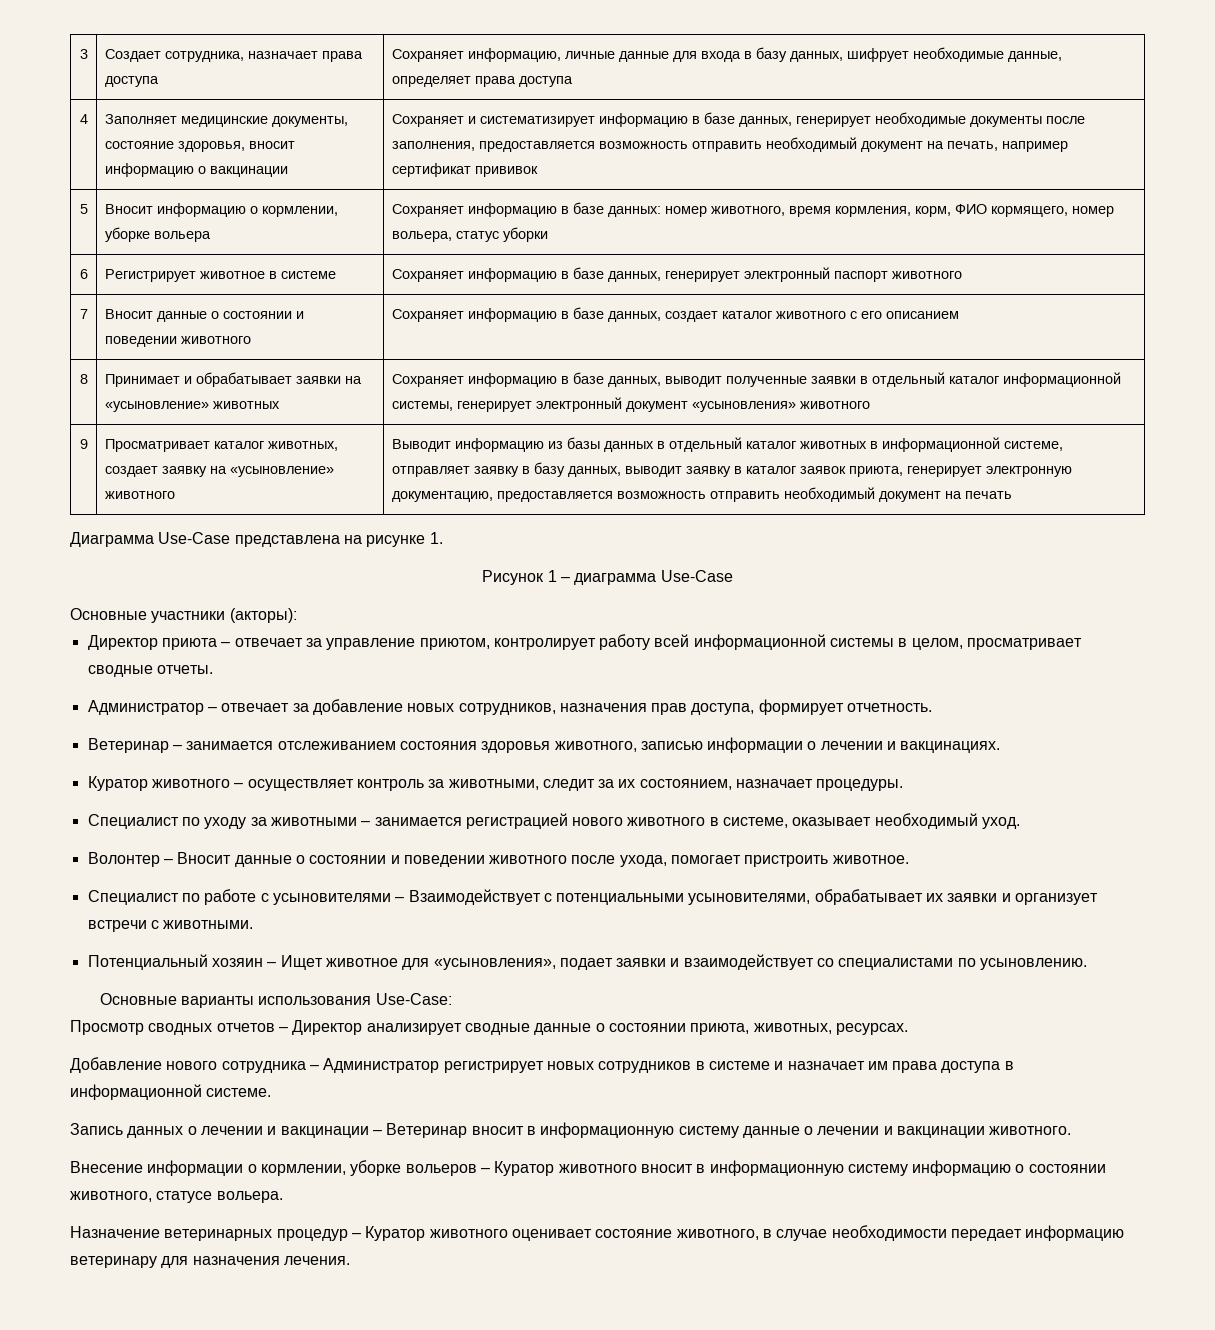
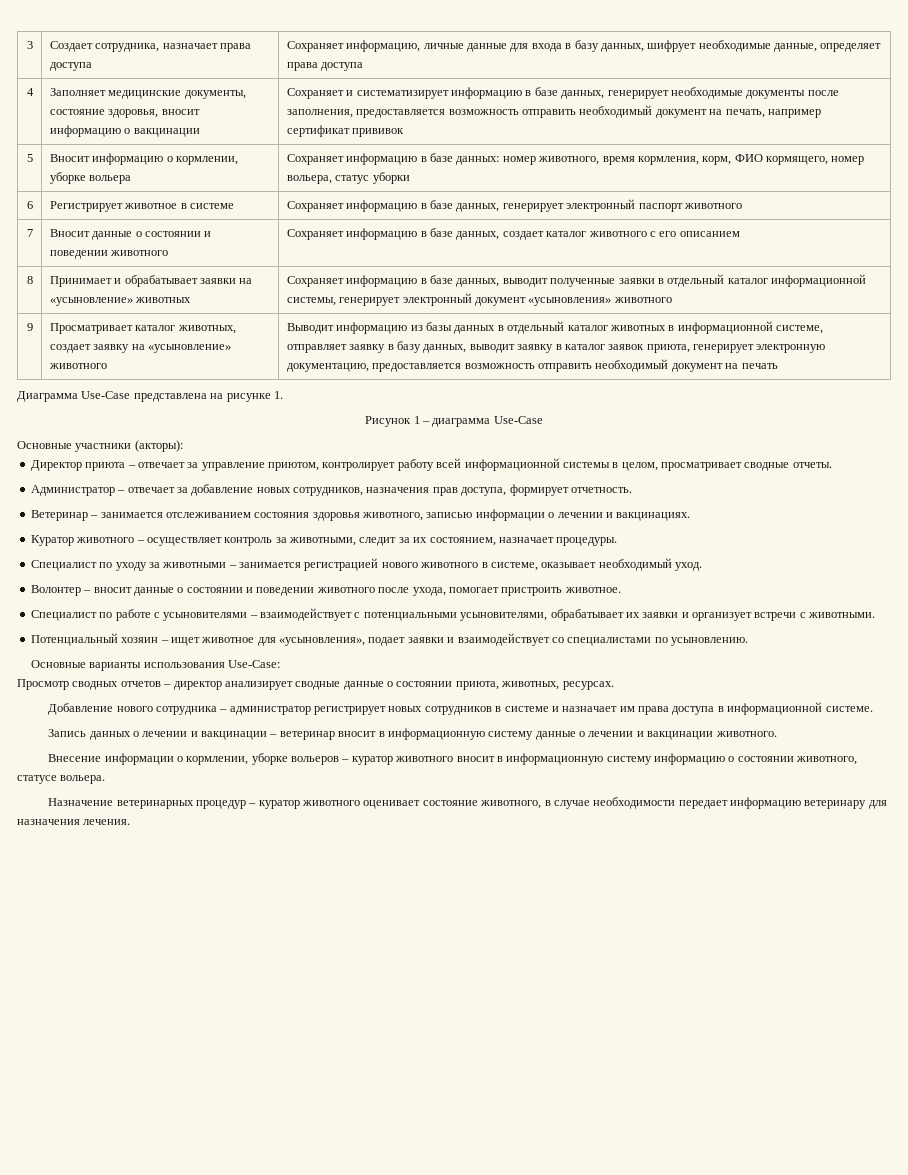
- Волонтер – Вносит данные о состоянии и поведении животного после ухода, помогает пристроить животное.
+ Волонтер – вносит данные о состоянии и поведении животного после ухода, помогает пристроить животное.
- Специалист по работе с усыновителями – Взаимодействует с потенциальными усыновителями, обрабатывает их заявки и организует встречи с животными.
+ Специалист по работе с усыновителями – взаимодействует с потенциальными усыновителями, обрабатывает их заявки и организует встречи с животными.
- Потенциальный хозяин – Ищет животное для «усыновления», подает заявки и взаимодействует со специалистами по усыновлению.
+ Потенциальный хозяин – ищет животное для «усыновления», подает заявки и взаимодействует со специалистами по усыновлению.
- Просмотр сводных отчетов – Директор анализирует сводные данные о состоянии приюта, животных, ресурсах.
+ Просмотр сводных отчетов – директор анализирует сводные данные о состоянии приюта, животных, ресурсах.
- Добавление нового сотрудника – Администратор регистрирует новых сотрудников в системе и назначает им права доступа в информационной системе.
+ Добавление нового сотрудника – администратор регистрирует новых сотрудников в системе и назначает им права доступа в информационной системе.
- Запись данных о лечении и вакцинации – Ветеринар вносит в информационную систему данные о лечении и вакцинации животного.
+ Запись данных о лечении и вакцинации – ветеринар вносит в информационную систему данные о лечении и вакцинации животного.
- Внесение информации о кормлении, уборке вольеров – Куратор животного вносит в информационную систему информацию о состоянии животного, статусе вольера.
+ Внесение информации о кормлении, уборке вольеров – куратор животного вносит в информационную систему информацию о состоянии животного, статусе вольера.
- Назначение ветеринарных процедур – Куратор животного оценивает состояние животного, в случае необходимости передает информацию ветеринару для назначения лечения.
+ Назначение ветеринарных процедур – куратор животного оценивает состояние животного, в случае необходимости передает информацию ветеринару для назначения лечения.

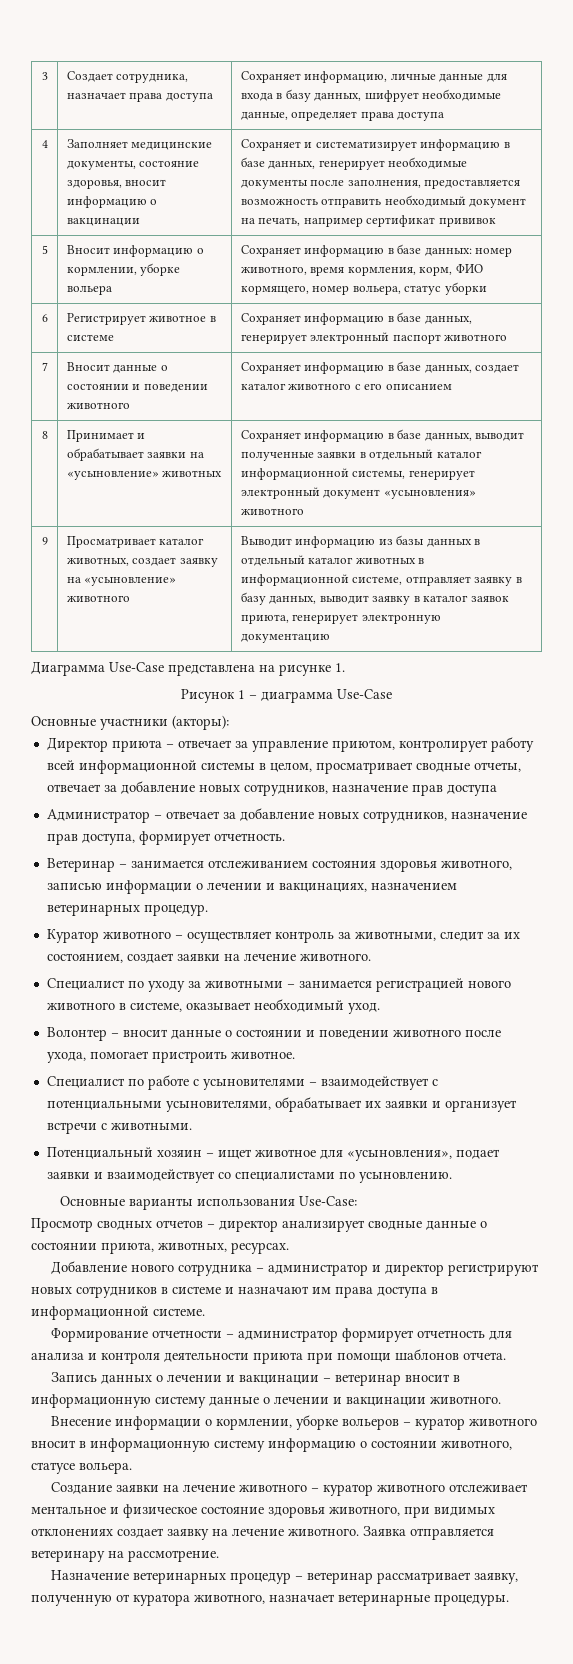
- Выводит информацию из базы данных в отдельный каталог животных в информационной системе, отправляет заявку в базу данных, выводит заявку в каталог заявок приюта, генерирует электронную документацию, предоставляется возможность отправить необходимый документ на печать
+ Выводит информацию из базы данных в отдельный каталог животных в информационной системе, отправляет заявку в базу данных, выводит заявку в каталог заявок приюта, генерирует электронную документацию
- Директор приюта – отвечает за управление приютом, контролирует работу всей информационной системы в целом, просматривает сводные отчеты.
+ Директор приюта – отвечает за управление приютом, контролирует работу всей информационной системы в целом, просматривает сводные отчеты, отвечает за добавление новых сотрудников, назначение прав доступа
- Администратор – отвечает за добавление новых сотрудников, назначения прав доступа, формирует отчетность.
+ Администратор – отвечает за добавление новых сотрудников, назначение прав доступа, формирует отчетность.
- Ветеринар – занимается отслеживанием состояния здоровья животного, записью информации о лечении и вакцинациях.
+ Ветеринар – занимается отслеживанием состояния здоровья животного, записью информации о лечении и вакцинациях, назначением ветеринарных процедур.
- Куратор животного – осуществляет контроль за животными, следит за их состоянием, назначает процедуры.
+ Куратор животного – осуществляет контроль за животными, следит за их состоянием, создает заявки на лечение животного.
- Добавление нового сотрудника – администратор регистрирует новых сотрудников в системе и назначает им права доступа в информационной системе.
+ Добавление нового сотрудника – администратор и директор регистрируют новых сотрудников в системе и назначают им права доступа в информационной системе.
+ Формирование отчетности – администратор формирует отчетность для анализа и контроля деятельности приюта при помощи шаблонов отчета.
- Назначение ветеринарных процедур – куратор животного оценивает состояние животного, в случае необходимости передает информацию ветеринару для назначения лечения.
+ Создание заявки на лечение животного – куратор животного отслеживает ментальное и физическое состояние здоровья животного, при видимых отклонениях создает заявку на лечение животного. Заявка отправляется ветеринару на рассмотрение.
+ Назначение ветеринарных процедур – ветеринар рассматривает заявку, полученную от куратора животного, назначает ветеринарные процедуры.

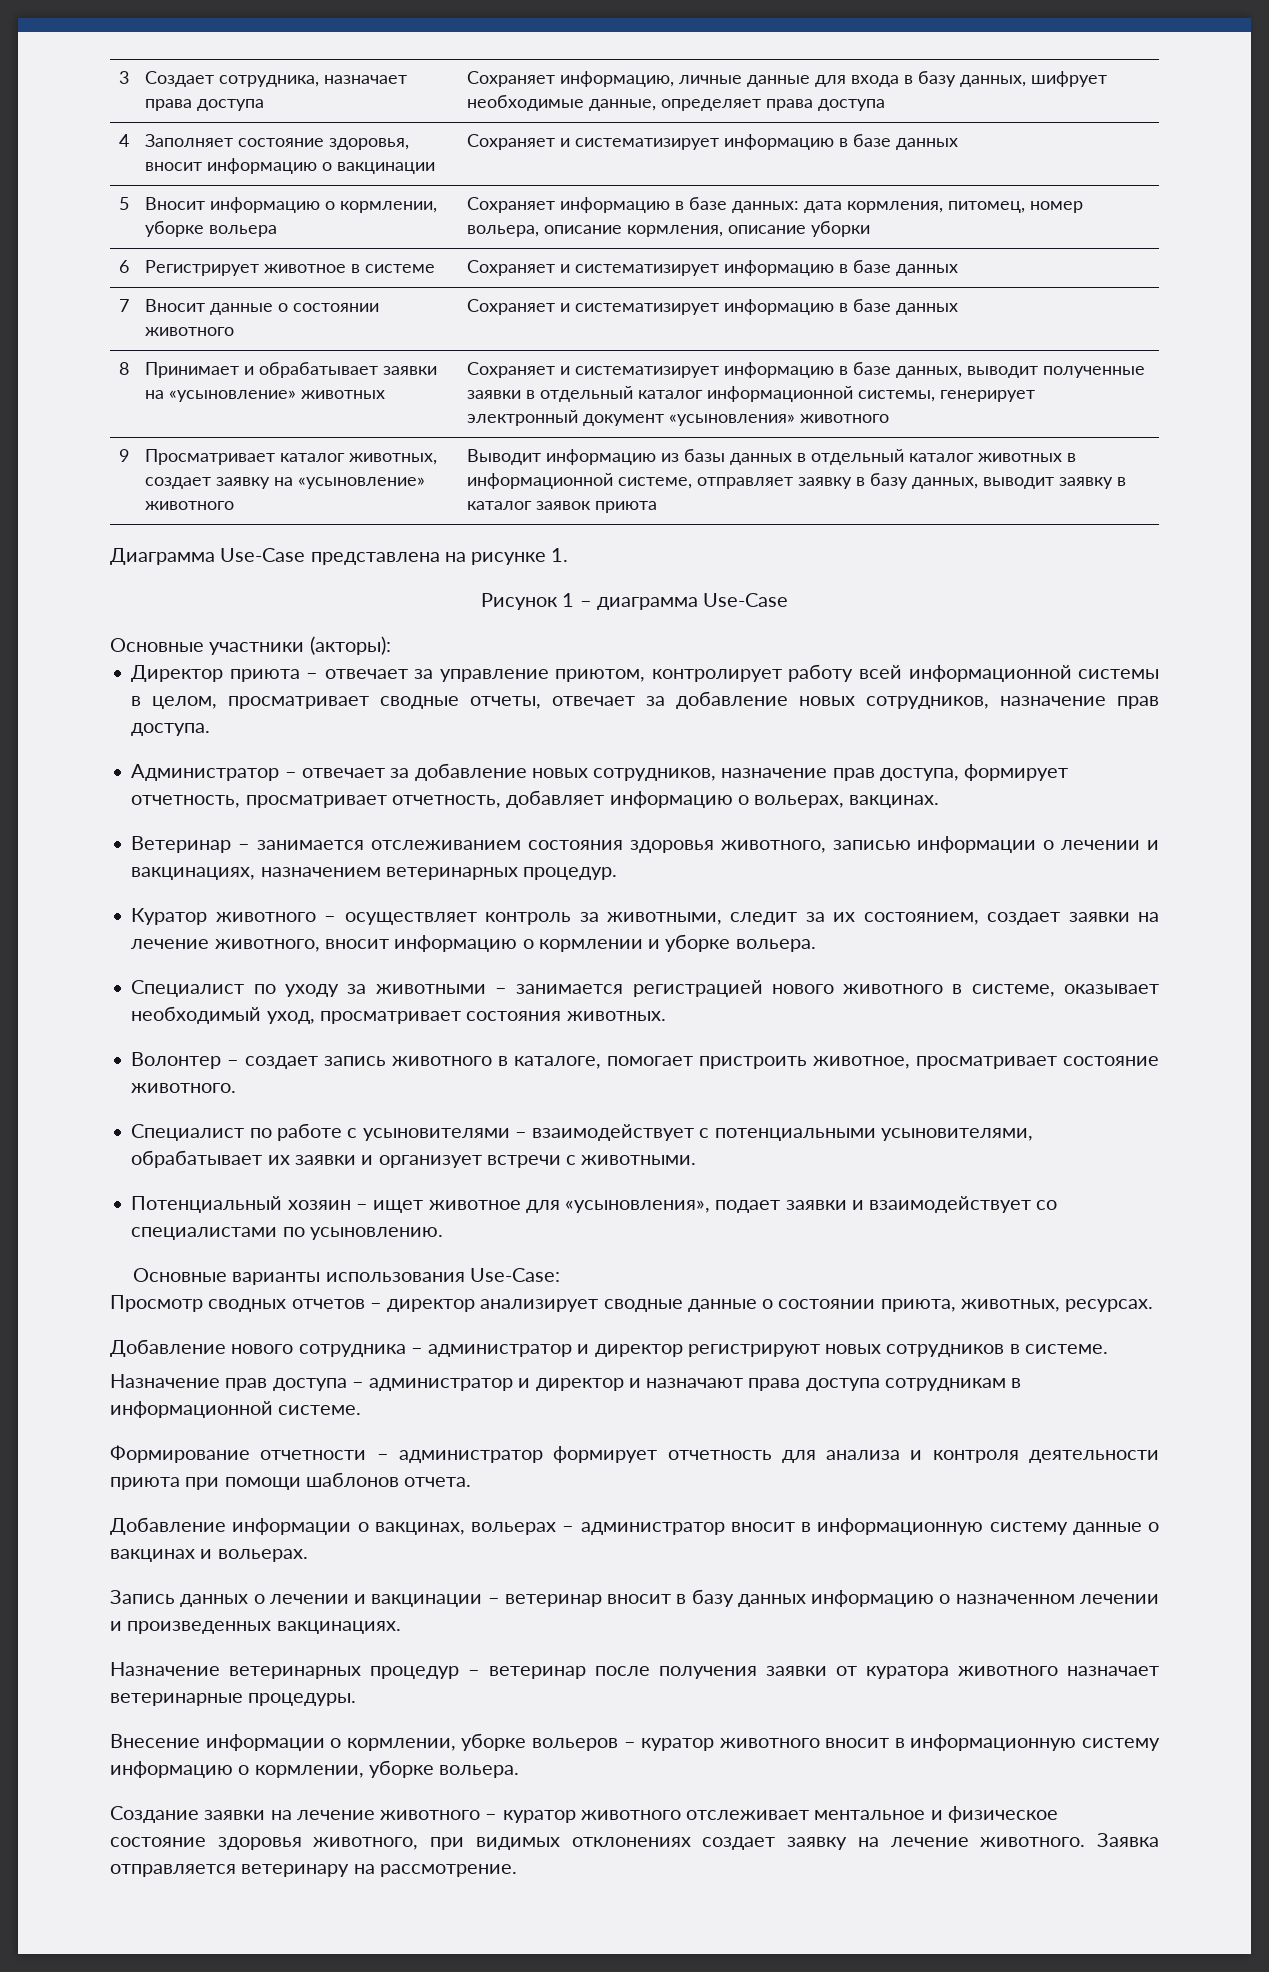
- 4 | Заполняет медицинские документы, состояние здоровья, вносит информацию о вакцинации | Сохраняет и систематизирует информацию в базе данных, генерирует необходимые документы после заполнения, предоставляется возможность отправить необходимый документ на печать, например сертификат прививок
+ 4 | Заполняет состояние здоровья, вносит информацию о вакцинации | Сохраняет и систематизирует информацию в базе данных
- 5 | Вносит информацию о кормлении, уборке вольера | Сохраняет информацию в базе данных: номер животного, время кормления, корм, ФИО кормящего, номер вольера, статус уборки
+ 5 | Вносит информацию о кормлении, уборке вольера | Сохраняет информацию в базе данных: дата кормления, питомец, номер вольера, описание кормления, описание уборки
- 6 | Регистрирует животное в системе | Сохраняет информацию в базе данных, генерирует электронный паспорт животного
+ 6 | Регистрирует животное в системе | Сохраняет и систематизирует информацию в базе данных
- 7 | Вносит данные о состоянии и поведении животного | Сохраняет информацию в базе данных, создает каталог животного с его описанием
+ 7 | Вносит данные о состоянии животного | Сохраняет и систематизирует информацию в базе данных
- 8 | Принимает и обрабатывает заявки на «усыновление» животных | Сохраняет информацию в базе данных, выводит полученные заявки в отдельный каталог информационной системы, генерирует электронный документ «усыновления» животного
+ 8 | Принимает и обрабатывает заявки на «усыновление» животных | Сохраняет и систематизирует информацию в базе данных, выводит полученные заявки в отдельный каталог информационной системы, генерирует электронный документ «усыновления» животного
- 9 | Просматривает каталог животных, создает заявку на «усыновление» животного | Выводит информацию из базы данных в отдельный каталог животных в информационной системе, отправляет заявку в базу данных, выводит заявку в каталог заявок приюта, генерирует электронную документацию
+ 9 | Просматривает каталог животных, создает заявку на «усыновление» животного | Выводит информацию из базы данных в отдельный каталог животных в информационной системе, отправляет заявку в базу данных, выводит заявку в каталог заявок приюта
- Директор приюта – отвечает за управление приютом, контролирует работу всей информационной системы в целом, просматривает сводные отчеты, отвечает за добавление новых сотрудников, назначение прав доступа
+ Директор приюта – отвечает за управление приютом, контролирует работу всей информационной системы в целом, просматривает сводные отчеты, отвечает за добавление новых сотрудников, назначение прав доступа.
- Администратор – отвечает за добавление новых сотрудников, назначение прав доступа, формирует отчетность.
+ Администратор – отвечает за добавление новых сотрудников, назначение прав доступа, формирует отчетность, просматривает отчетность, добавляет информацию о вольерах, вакцинах.
- Куратор животного – осуществляет контроль за животными, следит за их состоянием, создает заявки на лечение животного.
+ Куратор животного – осуществляет контроль за животными, следит за их состоянием, создает заявки на лечение животного, вносит информацию о кормлении и уборке вольера.
- Специалист по уходу за животными – занимается регистрацией нового животного в системе, оказывает необходимый уход.
- Волонтер – вносит данные о состоянии и поведении животного после ухода, помогает пристроить животное.
+ Специалист по уходу за животными – занимается регистрацией нового животного в системе, оказывает необходимый уход, просматривает состояния животных.
+ Волонтер – создает запись животного в каталоге, помогает пристроить животное, просматривает состояние животного.
- Добавление нового сотрудника – администратор и директор регистрируют новых сотрудников в системе и назначают им права доступа в информационной системе.
+ Добавление нового сотрудника – администратор и директор регистрируют новых сотрудников в системе.
+ Назначение прав доступа – администратор и директор и назначают права доступа сотрудникам в информационной системе.
+ Добавление информации о вакцинах, вольерах – администратор вносит в информационную систему данные о вакцинах и вольерах.
- Запись данных о лечении и вакцинации – ветеринар вносит в информационную систему данные о лечении и вакцинации животного.
+ Запись данных о лечении и вакцинации – ветеринар вносит в базу данных информацию о назначенном лечении и произведенных вакцинациях.
+ Назначение ветеринарных процедур – ветеринар после получения заявки от куратора животного назначает ветеринарные процедуры.
- Внесение информации о кормлении, уборке вольеров – куратор животного вносит в информационную систему информацию о состоянии животного, статусе вольера.
+ Внесение информации о кормлении, уборке вольеров – куратор животного вносит в информационную систему информацию о кормлении, уборке вольера.
- Назначение ветеринарных процедур – ветеринар рассматривает заявку, полученную от куратора животного, назначает ветеринарные процедуры.

